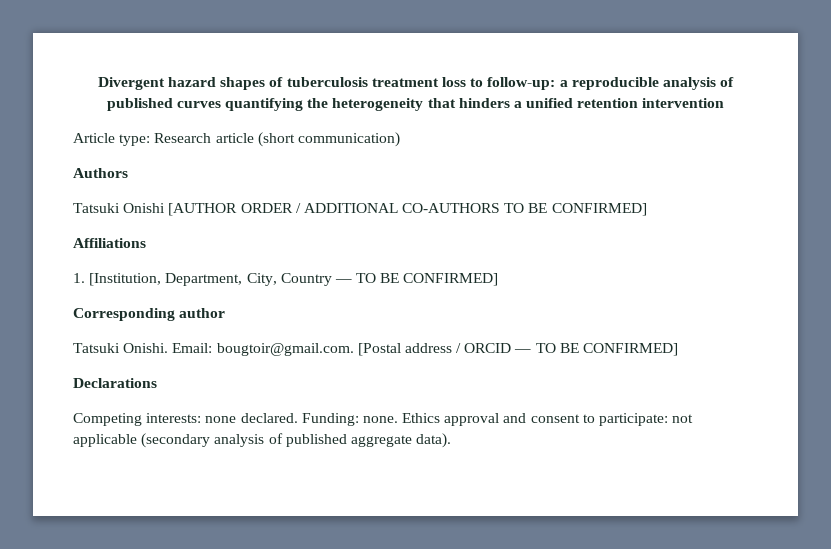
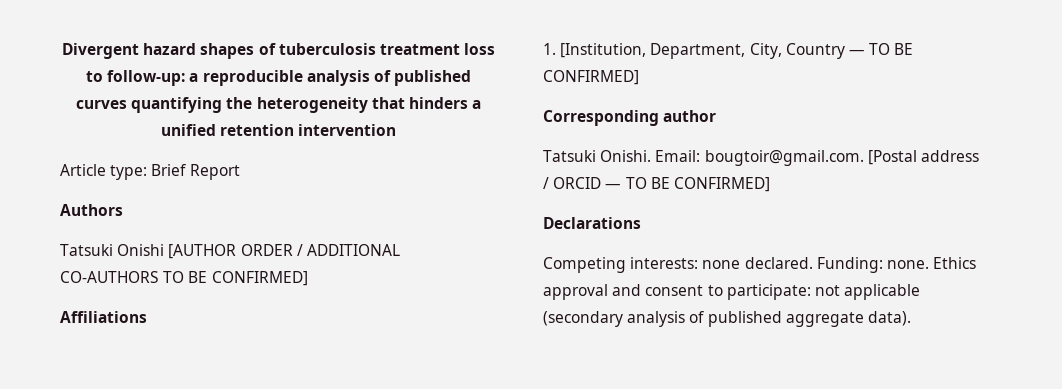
- Article type: Research article (short communication)
+ Article type: Brief Report

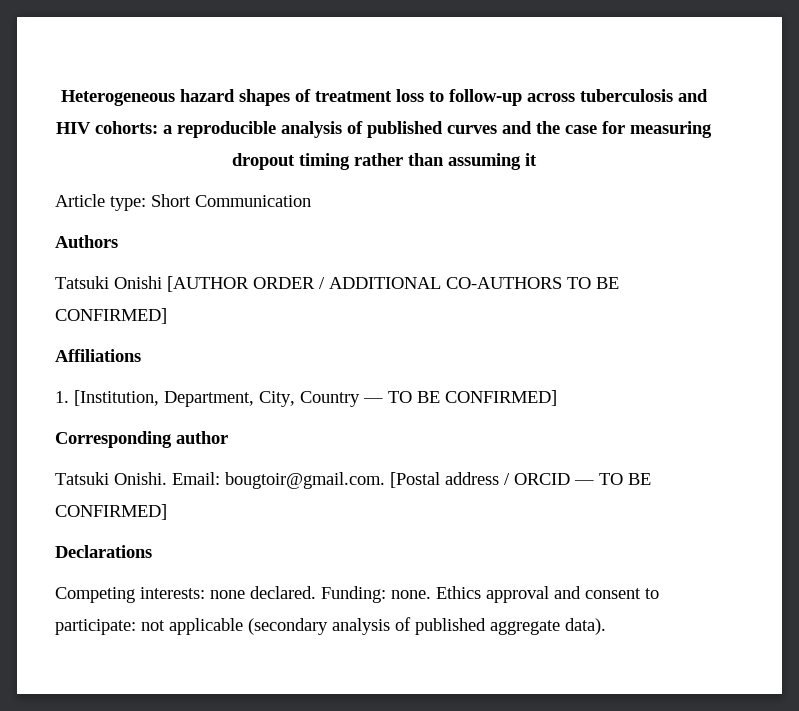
- Divergent hazard shapes of tuberculosis treatment loss to follow-up: a reproducible analysis of published curves quantifying the heterogeneity that hinders a unified retention intervention
+ Heterogeneous hazard shapes of treatment loss to follow-up across tuberculosis and HIV cohorts: a reproducible analysis of published curves and the case for measuring dropout timing rather than assuming it
- Article type: Brief Report
+ Article type: Short Communication

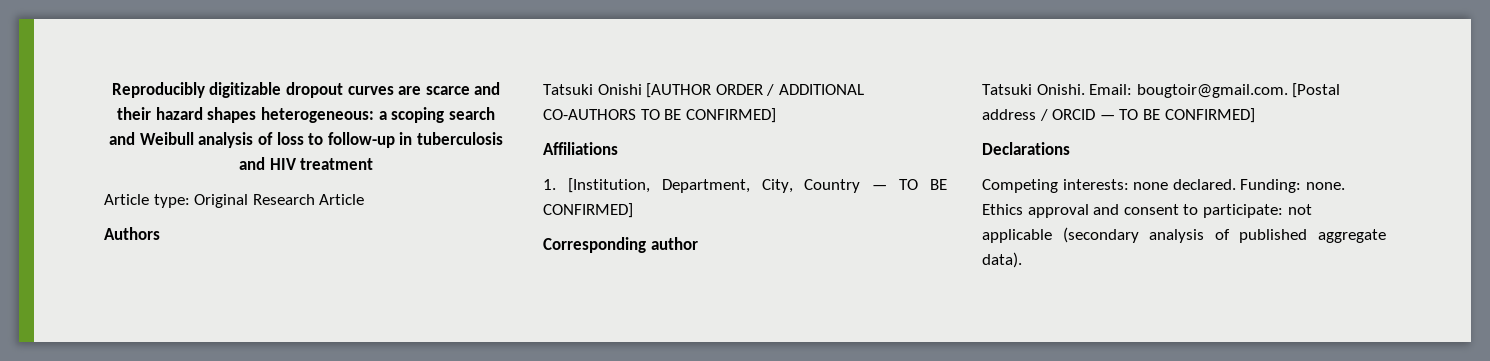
- Heterogeneous hazard shapes of treatment loss to follow-up across tuberculosis and HIV cohorts: a reproducible analysis of published curves and the case for measuring dropout timing rather than assuming it
+ Reproducibly digitizable dropout curves are scarce and their hazard shapes heterogeneous: a scoping search and Weibull analysis of loss to follow-up in tuberculosis and HIV treatment
- Article type: Short Communication
+ Article type: Original Research Article

